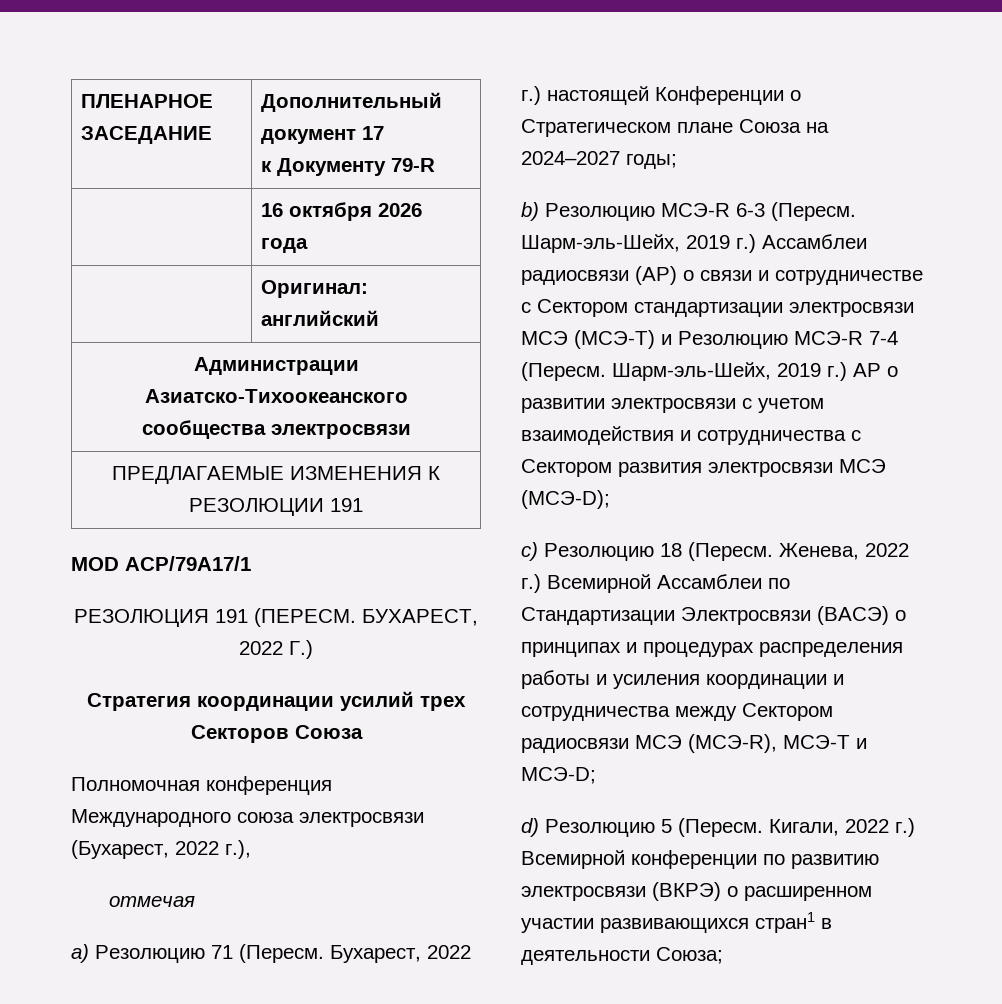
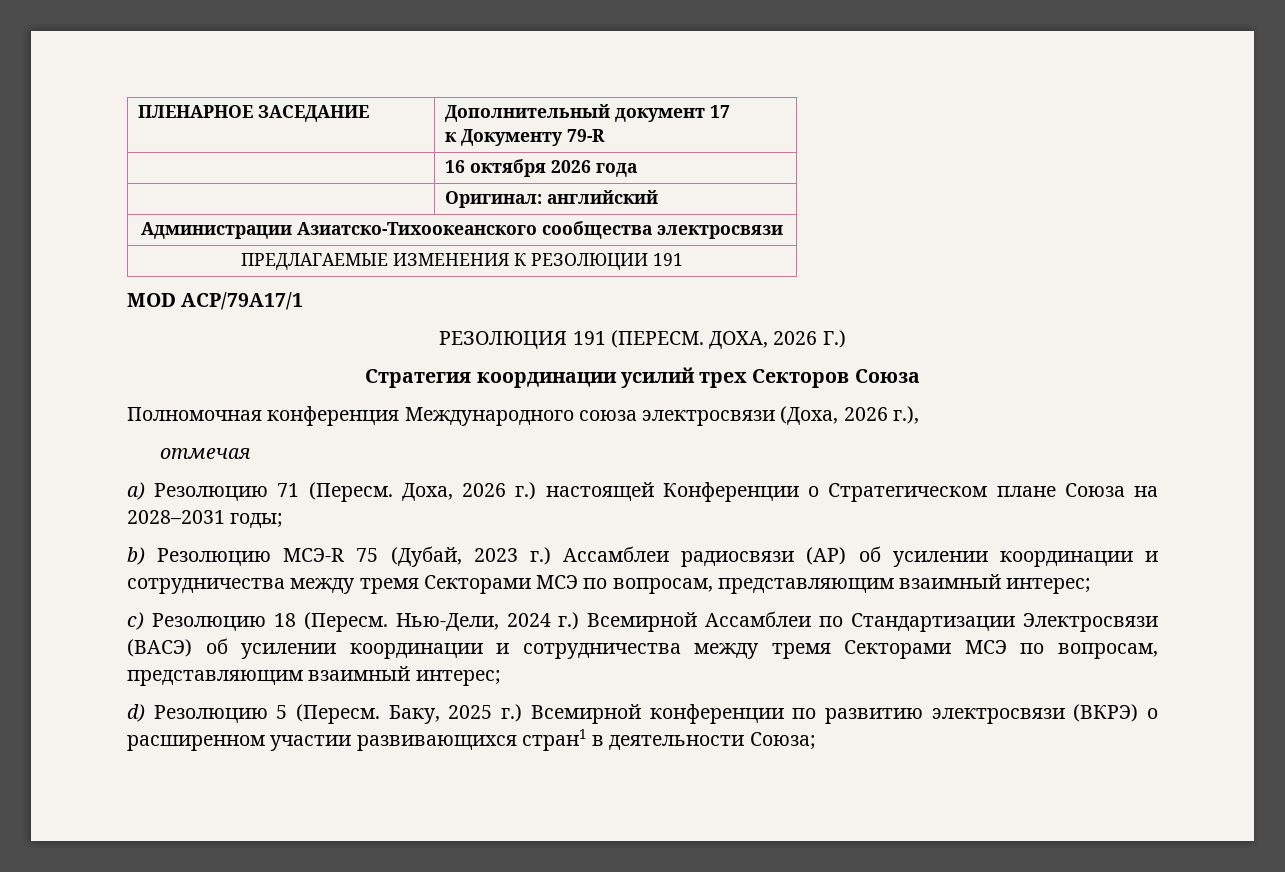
- БУХАРЕСТ, 2022 Г.)
+ ДОХА, 2026 Г.)
- Полномочная конференция Международного союза электросвязи (Бухарест, 2022 г.),
+ Полномочная конференция Международного союза электросвязи (Доха, 2026 г.),
- Бухарест, 2022 г.) настоящей Конференции о Стратегическом плане Союза на 2024–2027 годы;
+ Доха, 2026 г.) настоящей Конференции о Стратегическом плане Союза на 2028–2031 годы;
- b) Резолюцию МСЭ-R 6-3 (Пересм. Шарм-эль-Шейх, 2019 г.) Ассамблеи радиосвязи (АР) о связи и сотрудничестве с Сектором стандартизации электросвязи МСЭ (МСЭ-T) и Резолюцию МСЭ-R 7-4 (Пересм. Шарм-эль-Шейх, 2019 г.) АР о развитии электросвязи с учетом взаимодействия и сотрудничества с Сектором развития электросвязи МСЭ (МСЭ-D);
+ b) Резолюцию МСЭ-R 75 (Дубай, 2023 г.) Ассамблеи радиосвязи (АР) об усилении координации и сотрудничества между тремя Секторами МСЭ по вопросам, представляющим взаимный интерес;
- Женева, 2022 г.) Всемирной Ассамблеи по Стандартизации Электросвязи (ВАСЭ) о принципах и процедурах распределения работы и усиления координации и сотрудничества между Сектором радиосвязи МСЭ (МСЭ-R), МСЭ-Т и МСЭ-D;
+ Нью-Дели, 2024 г.) Всемирной Ассамблеи по Стандартизации Электросвязи (ВАСЭ) об усилении координации и сотрудничества между тремя Секторами МСЭ по вопросам, представляющим взаимный интерес;
- Кигали, 2022 г.) Всемирной конференции по развитию электросвязи (ВКРЭ) о расширенном участии развивающихся стран1 в деятельности Союза;
+ Баку, 2025 г.) Всемирной конференции по развитию электросвязи (ВКРЭ) о расширенном участии развивающихся стран1 в деятельности Союза;

